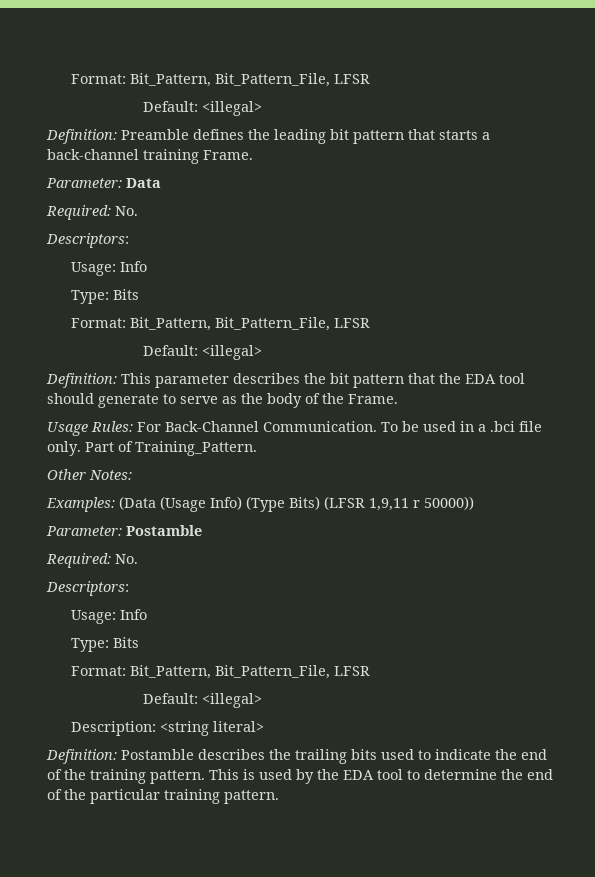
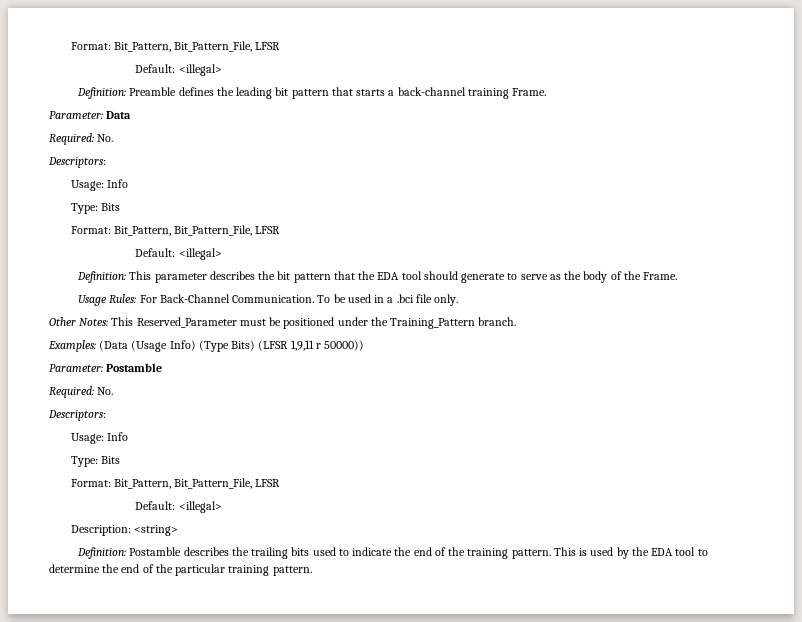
- Part of Training_Pattern.
- Other Notes:
+ Other Notes: This Reserved_Parameter must be positioned under the Training_Pattern branch.
- Description: <string literal>
+ Description: <string>

